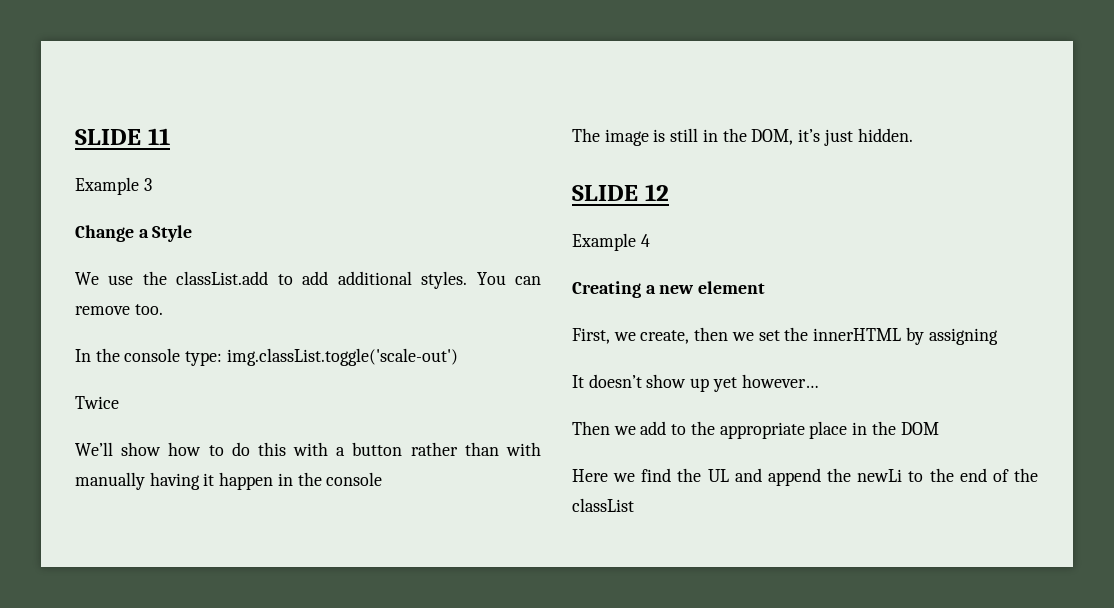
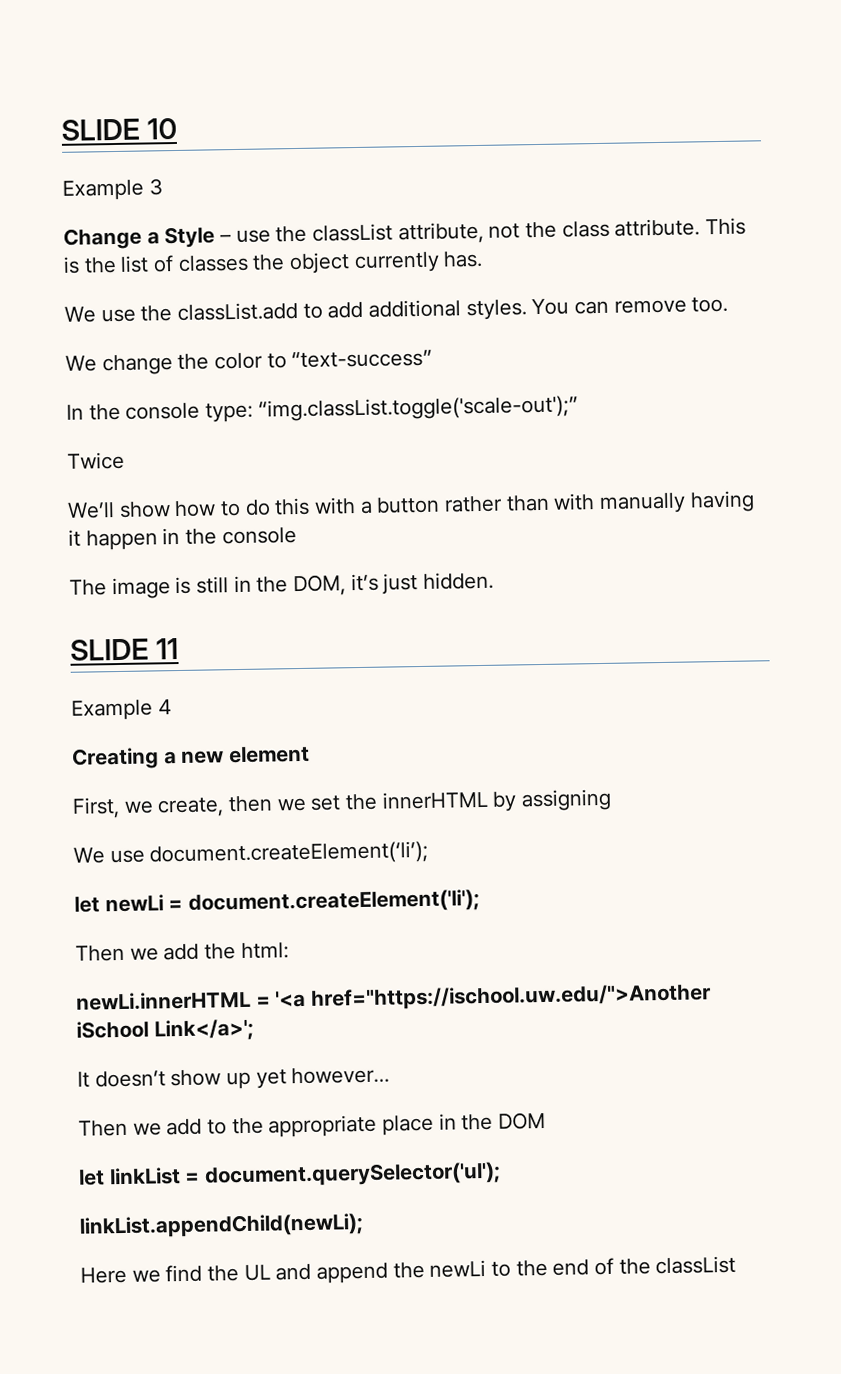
- SLIDE 11
+ SLIDE 10
- Change a Style
+ Change a Style – use the classList attribute, not the class attribute. This is the list of classes the object currently has.
+ We change the color to “text-success”
- In the console type: img.classList.toggle('scale-out')
+ In the console type: “img.classList.toggle('scale-out');”
- SLIDE 12
+ SLIDE 11
+ We use document.createElement(‘li’);
+ let newLi = document.createElement('li');
+ Then we add the html:
+ newLi.innerHTML = '<a href="https://ischool.uw.edu/">Another iSchool Link</a>';
+ let linkList = document.querySelector('ul');
+ linkList.appendChild(newLi);

